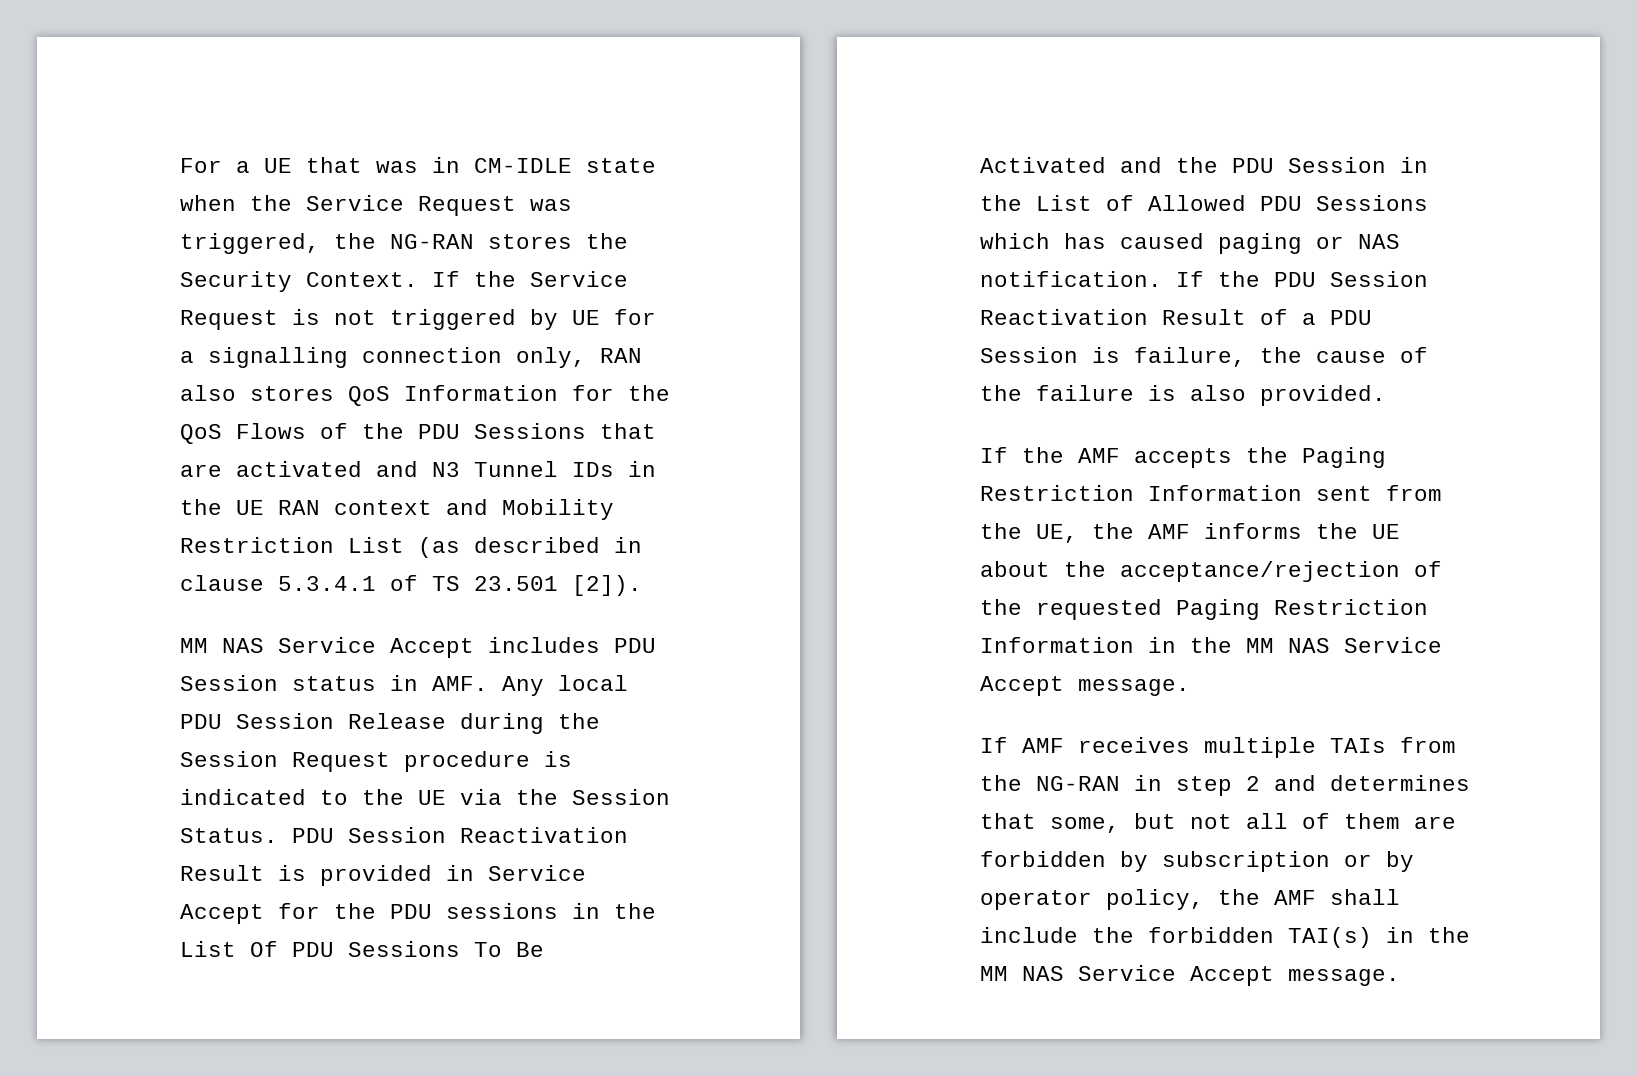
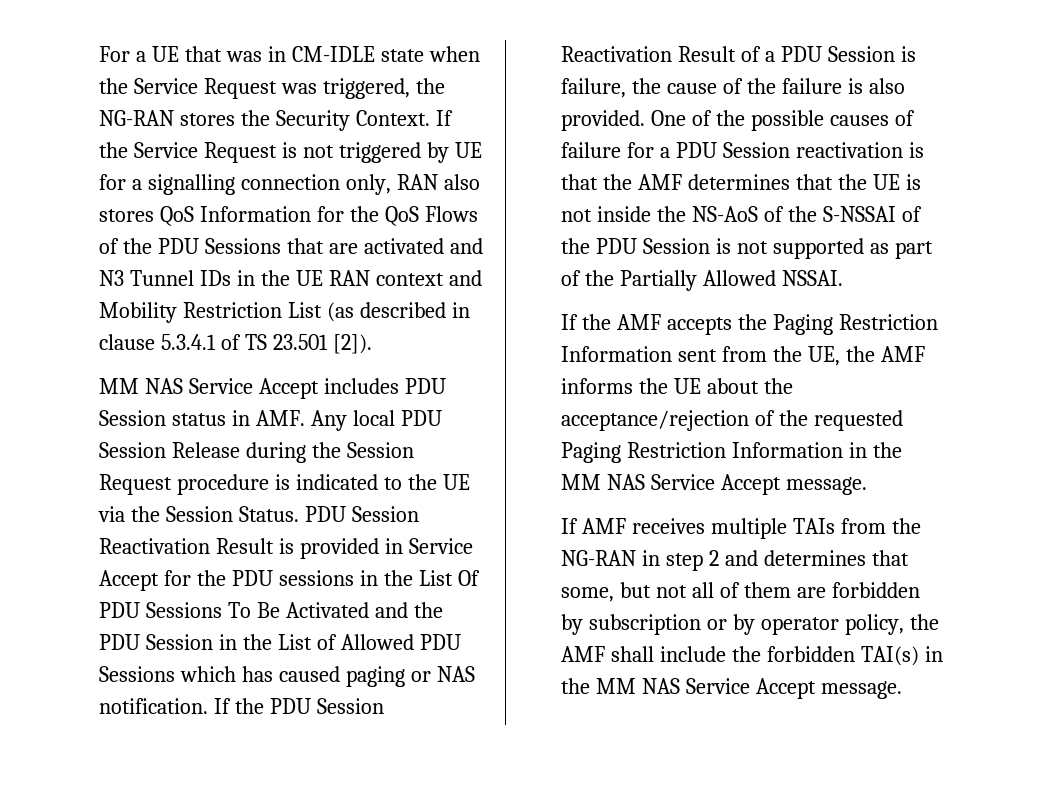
+ One of the possible causes of failure for a PDU Session reactivation is that the AMF determines that the UE is not inside the NS-AoS of the S-NSSAI of the PDU Session is not supported as part of the Partially Allowed NSSAI.

